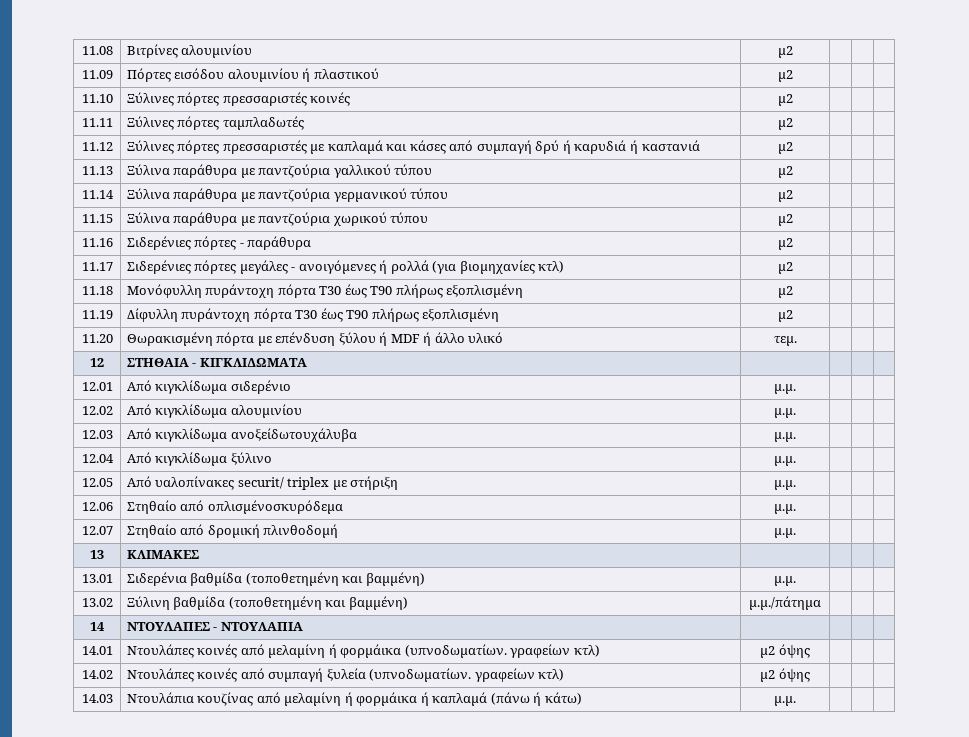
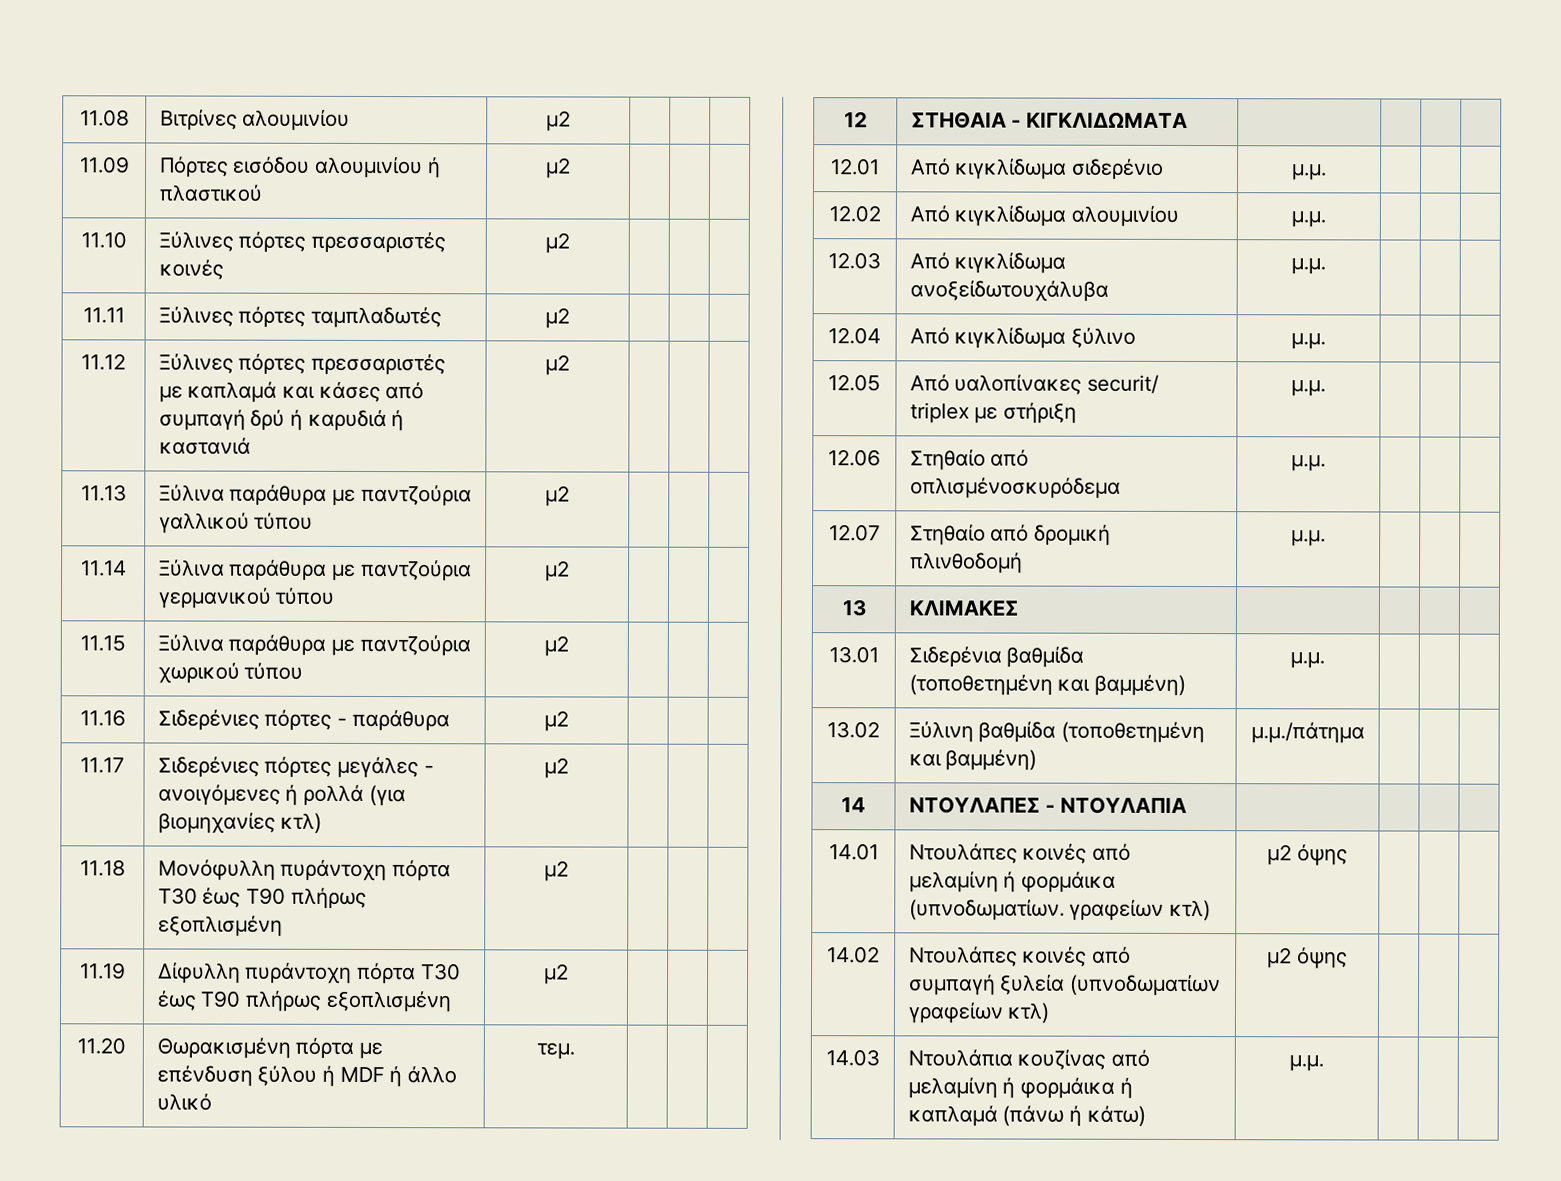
- 14.02 | Ντουλάπες κοινές από συμπαγή ξυλεία (υπνοδωματίων. γραφείων κτλ) | μ2 όψης | | |
+ 14.02 | Ντουλάπες κοινές από συμπαγή ξυλεία (υπνοδωματίων γραφείων κτλ) | μ2 όψης | | |

